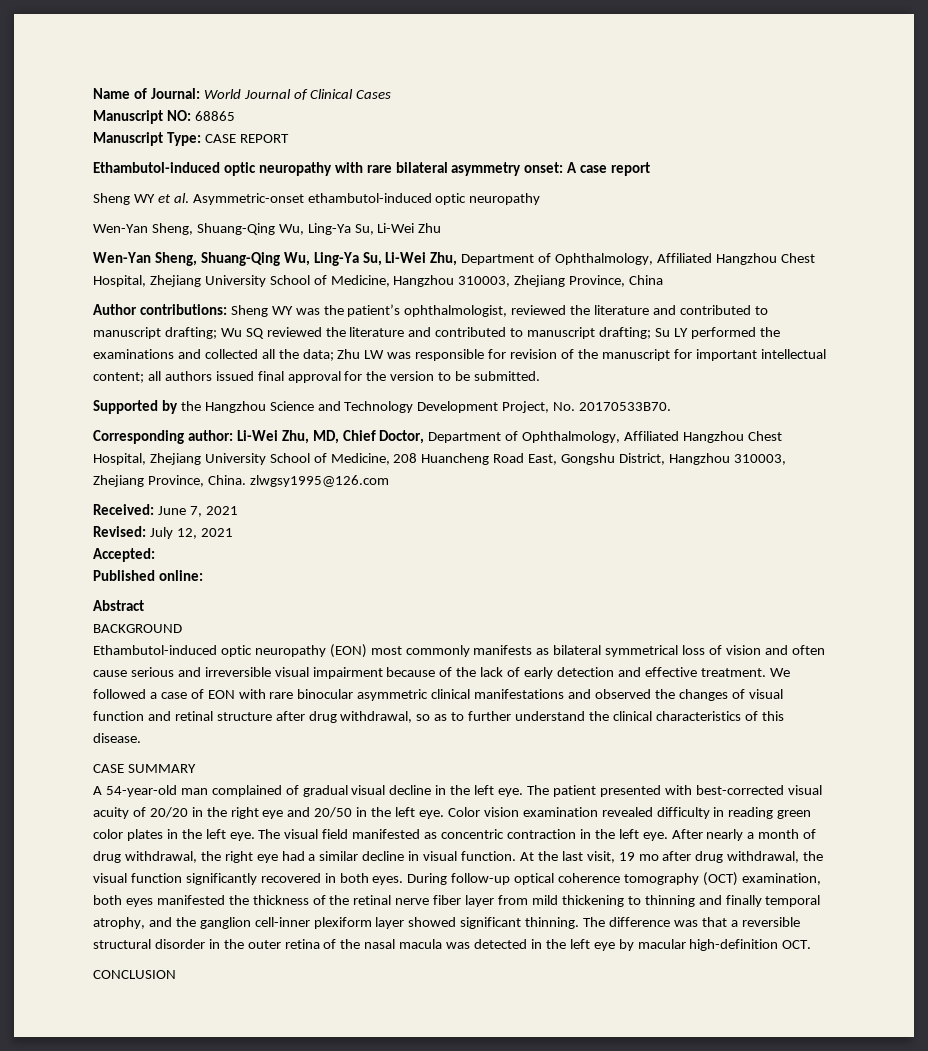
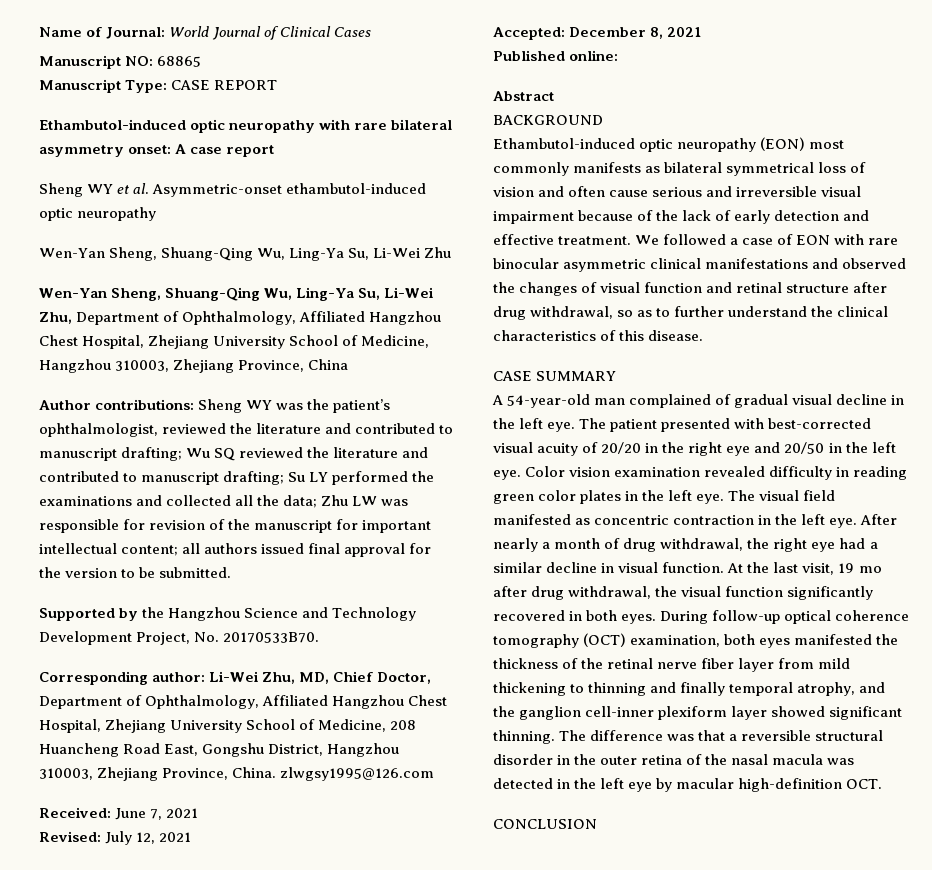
- Accepted:
+ Accepted: December 8, 2021

